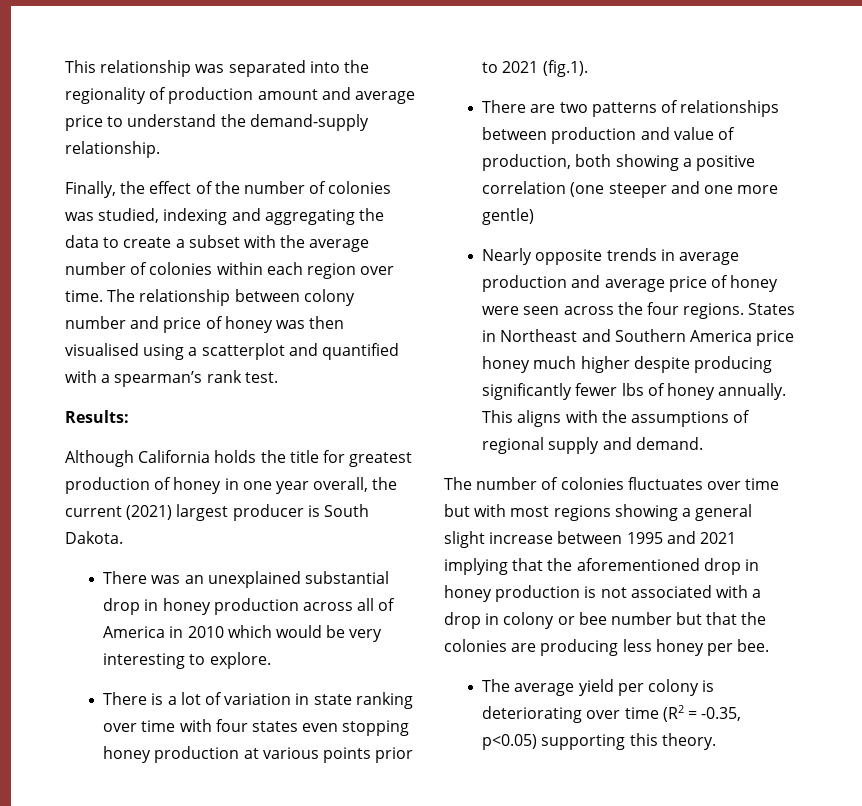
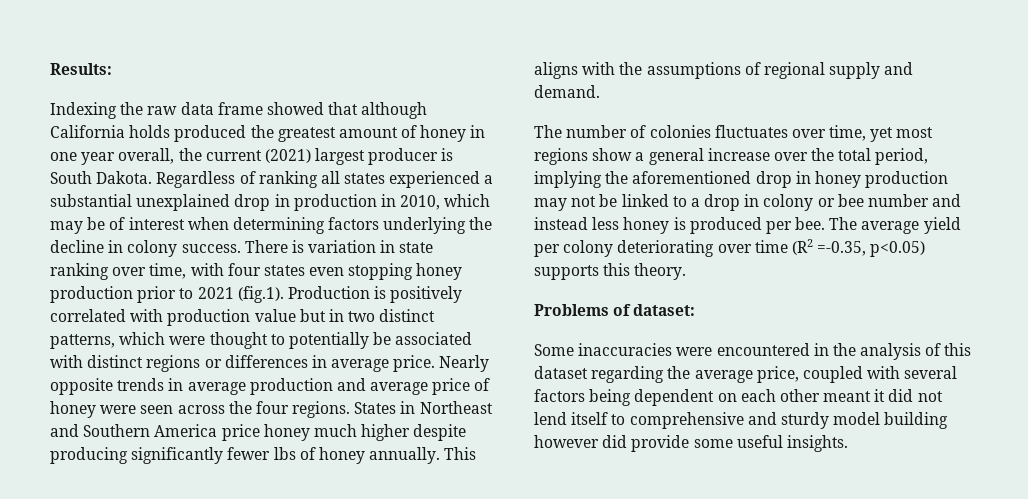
- This relationship was separated into the regionality of production amount and average price to understand the demand-supply relationship.
- Finally, the effect of the number of colonies was studied, indexing and aggregating the data to create a subset with the average number of colonies within each region over time. The relationship between colony number and price of honey was then visualised using a scatterplot and quantified with a spearman’s rank test.
  Results:
- Although California holds the title for greatest production of honey in one year overall, the current (2021) largest producer is South Dakota.
- There was an unexplained substantial drop in honey production across all of America in 2010 which would be very interesting to explore.
- There is a lot of variation in state ranking over time with four states even stopping honey production at various points prior to 2021 (fig.1).
- There are two patterns of relationships between production and value of production, both showing a positive correlation (one steeper and one more gentle)
- Nearly opposite trends in average production and average price of honey were seen across the four regions.
+ Indexing the raw data frame showed that although California holds produced the greatest amount of honey in one year overall, the current (2021) largest producer is South Dakota. Regardless of ranking all states experienced a substantial unexplained drop in production in 2010, which may be of interest when determining factors underlying the decline in colony success. There is variation in state ranking over time, with four states even stopping honey production prior to 2021 (fig.1). Production is positively correlated with production value but in two distinct patterns, which were thought to potentially be associated with distinct regions or differences in average price. Nearly opposite trends in average production and average price of honey were seen across the four regions.
- The number of colonies fluctuates over time but with most regions showing a general slight increase between 1995 and 2021 implying that the aforementioned drop in honey production is not associated with a drop in colony or bee number but that the colonies are producing less honey per bee.
- The average yield per colony is deteriorating over time (R2 = -0.35, p<0.05) supporting this theory.
+ The number of colonies fluctuates over time, yet most regions show a general increase over the total period, implying the aforementioned drop in honey production may not be linked to a drop in colony or bee number and instead less honey is produced per bee. The average yield per colony deteriorating over time (R2 =-0.35, p<0.05) supports this theory.
+ Problems of dataset:
+ Some inaccuracies were encountered in the analysis of this dataset regarding the average price, coupled with several factors being dependent on each other meant it did not lend itself to comprehensive and sturdy model building however did provide some useful insights.

